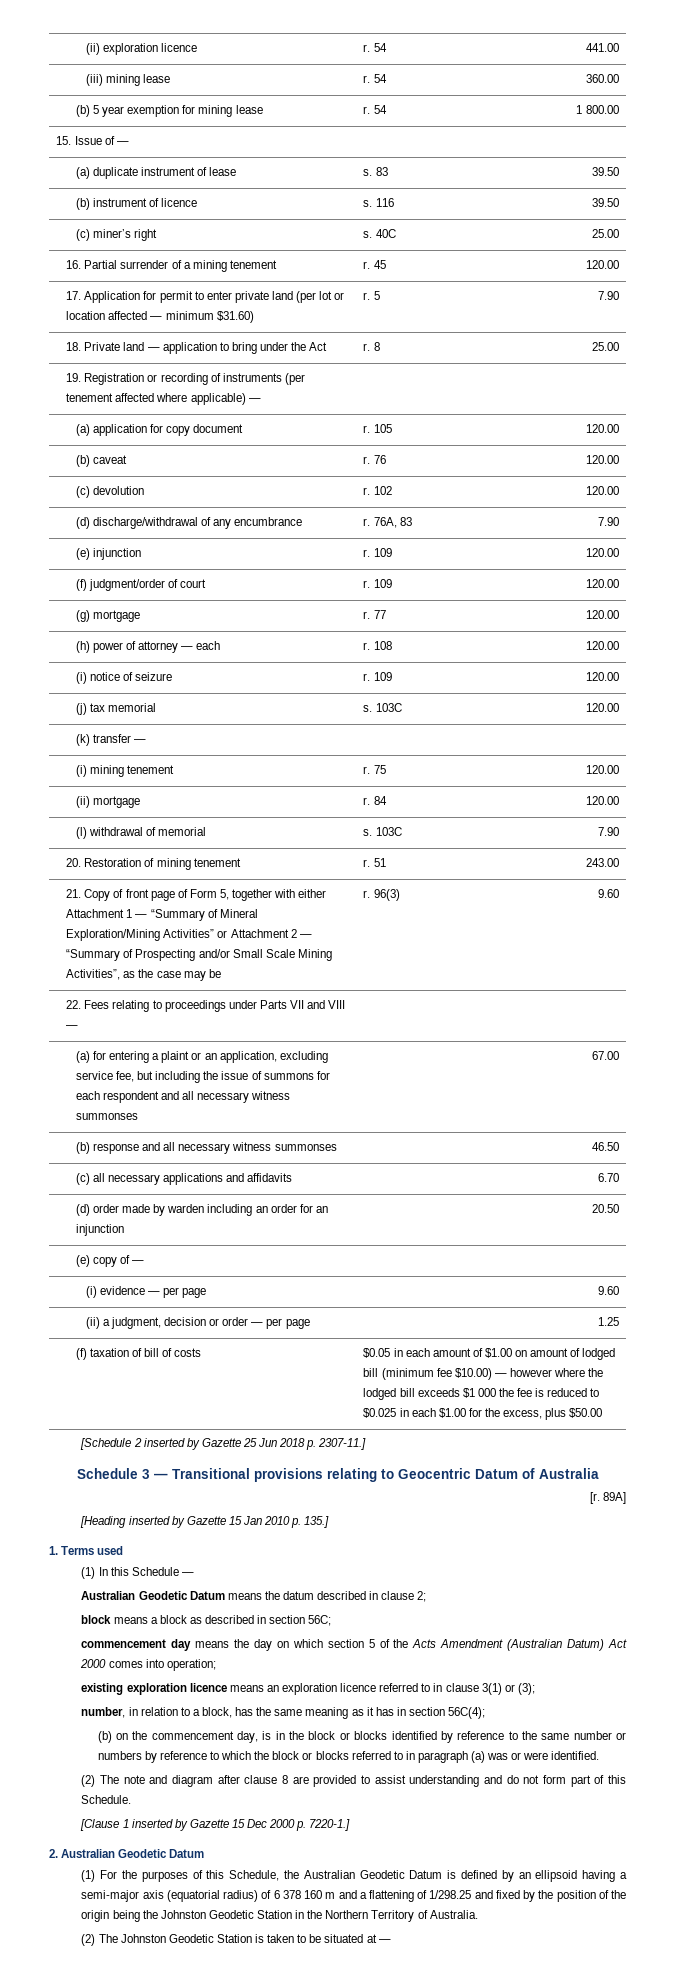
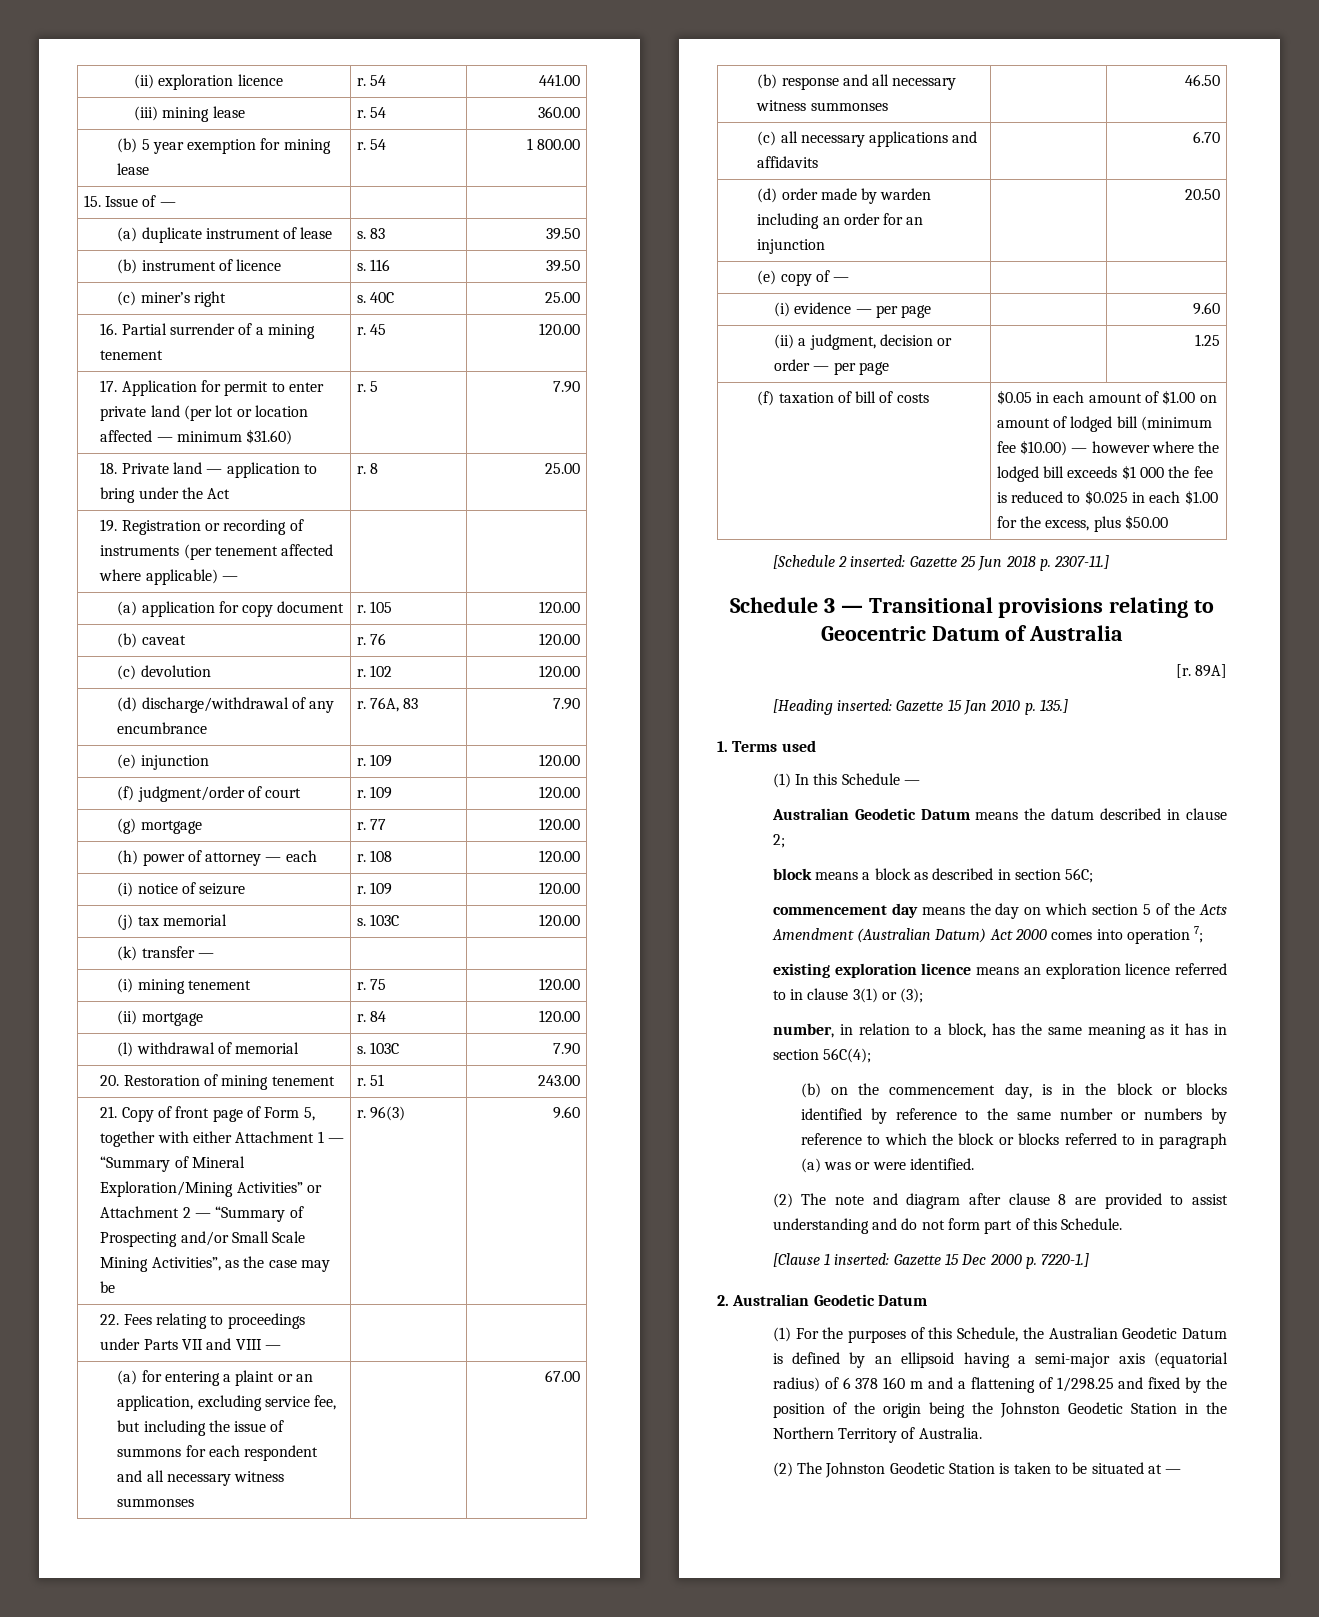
- [Schedule 2 inserted by Gazette 25 Jun 2018 p. 2307-11.]
+ [Schedule 2 inserted: Gazette 25 Jun 2018 p. 2307-11.]
- [Heading inserted by Gazette 15 Jan 2010 p. 135.]
+ [Heading inserted: Gazette 15 Jan 2010 p. 135.]
- commencement day means the day on which section 5 of the Acts Amendment (Australian Datum) Act 2000 comes into operation;
+ commencement day means the day on which section 5 of the Acts Amendment (Australian Datum) Act 2000 comes into operation 7;
- [Clause 1 inserted by Gazette 15 Dec 2000 p. 7220-1.]
+ [Clause 1 inserted: Gazette 15 Dec 2000 p. 7220-1.]

